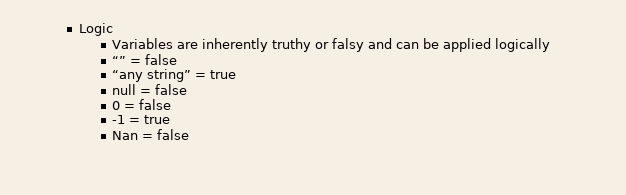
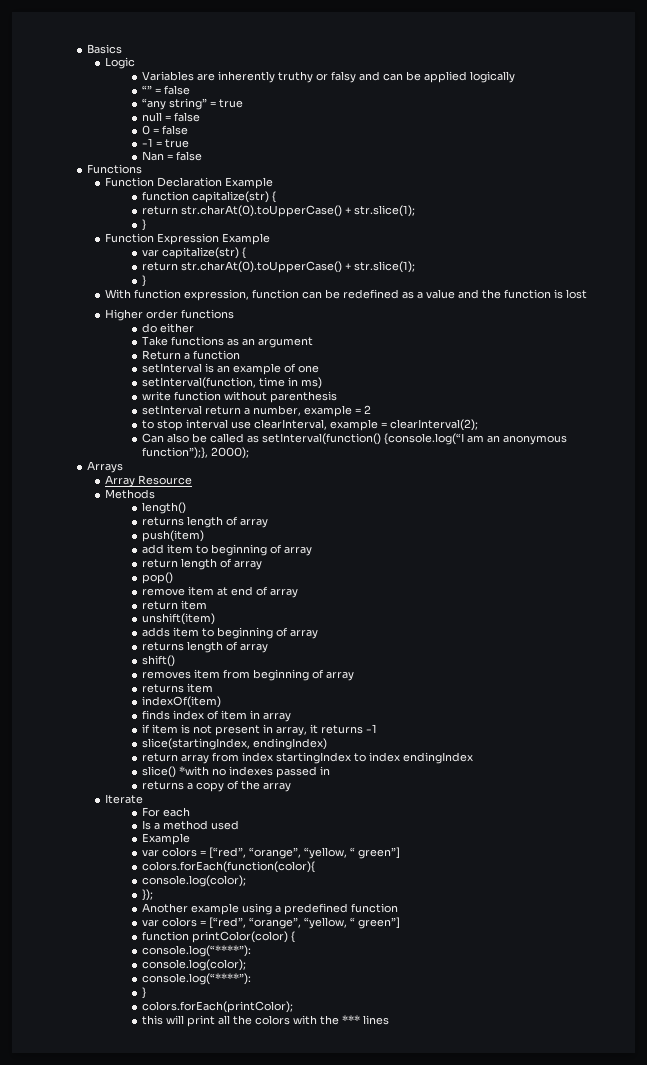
+ Basics
+ Functions
+ Function Declaration Example
+ function capitalize(str) {
+ return str.charAt(0).toUpperCase() + str.slice(1);
+ }
+ Function Expression Example
+ var capitalize(str) {
+ return str.charAt(0).toUpperCase() + str.slice(1);
+ }
+ With function expression, function can be redefined as a value and the function is lost
+ Higher order functions
+ do either
+ Take functions as an argument
+ Return a function
+ setInterval is an example of one
+ setInterval(function, time in ms)
+ write function without parenthesis
+ setInterval return a number, example = 2
+ to stop interval use clearInterval, example = clearInterval(2);
+ Can also be called as setInterval(function() {console.log(“I am an anonymous function”);}, 2000);
+ Arrays
+ Array Resource
+ Methods
+ length()
+ returns length of array
+ push(item)
+ add item to beginning of array
+ return length of array
+ pop()
+ remove item at end of array
+ return item
+ unshift(item)
+ adds item to beginning of array
+ returns length of array
+ shift()
+ removes item from beginning of array
+ returns item
+ indexOf(item)
+ finds index of item in array
+ if item is not present in array, it returns -1
+ slice(startingIndex, endingIndex)
+ return array from index startingIndex to index endingIndex
+ slice() *with no indexes passed in
+ returns a copy of the array
+ Iterate
+ For each
+ Is a method used
+ Example
+ var colors = [“red”, “orange”, “yellow, “ green”]
+ colors.forEach(function(color){
+ console.log(color);
+ });
+ Another example using a predefined function
+ var colors = [“red”, “orange”, “yellow, “ green”]
+ function printColor(color) {
+ console.log(“****”):
+ console.log(color);
+ console.log(“****”):
+ }
+ colors.forEach(printColor);
+ this will print all the colors with the *** lines

